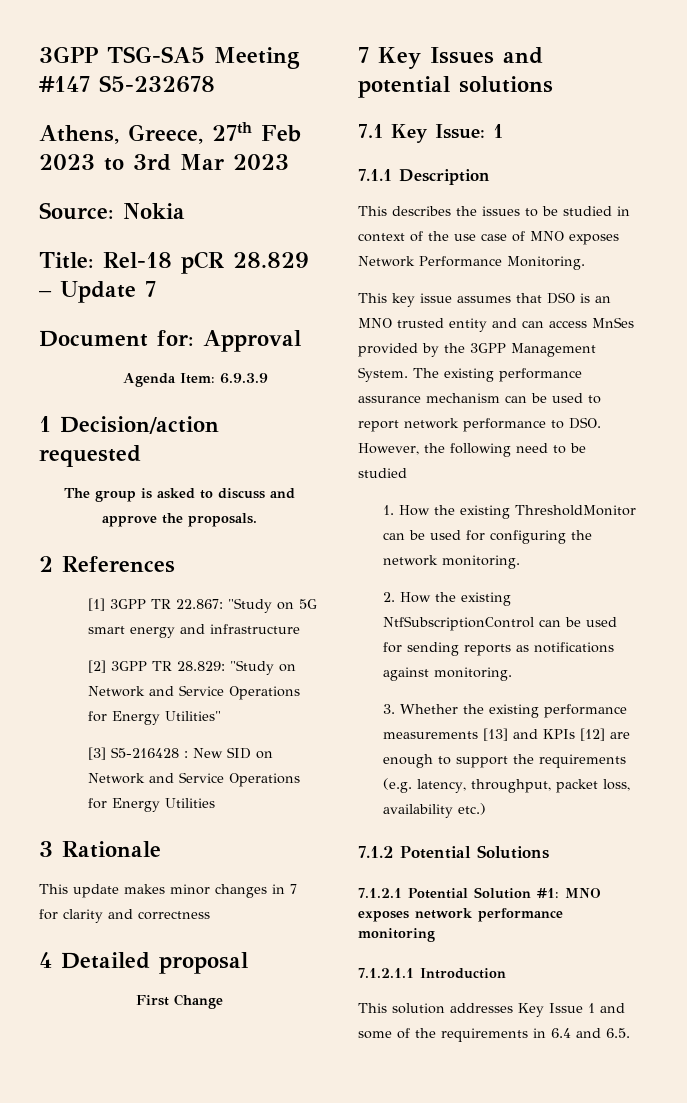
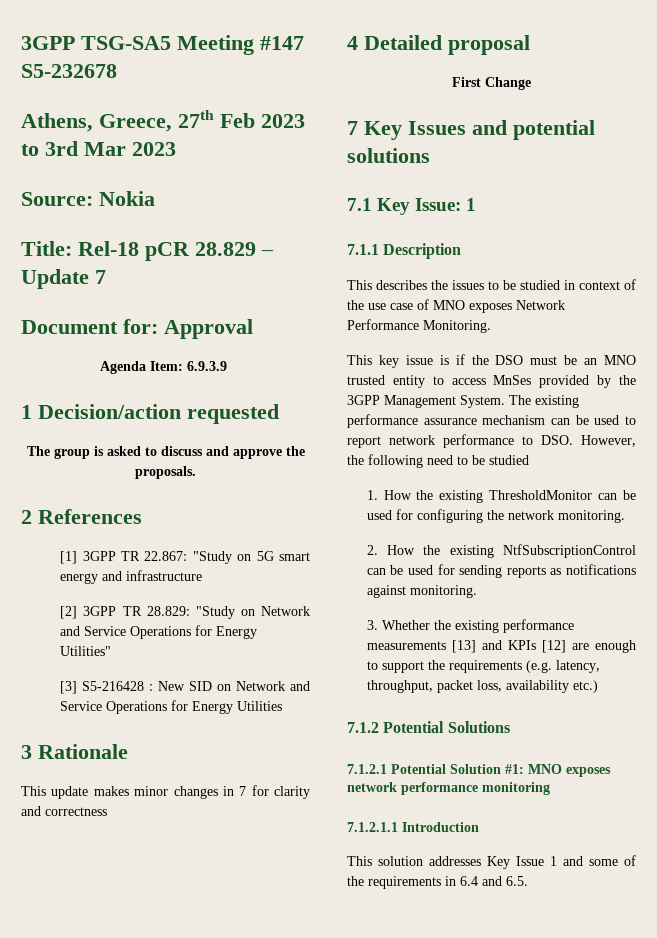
- This key issue assumes that DSO is an MNO trusted entity and can access MnSes provided by the 3GPP Management System.
+ This key issue is if the DSO must be an MNO trusted entity to access MnSes provided by the 3GPP Management System.

